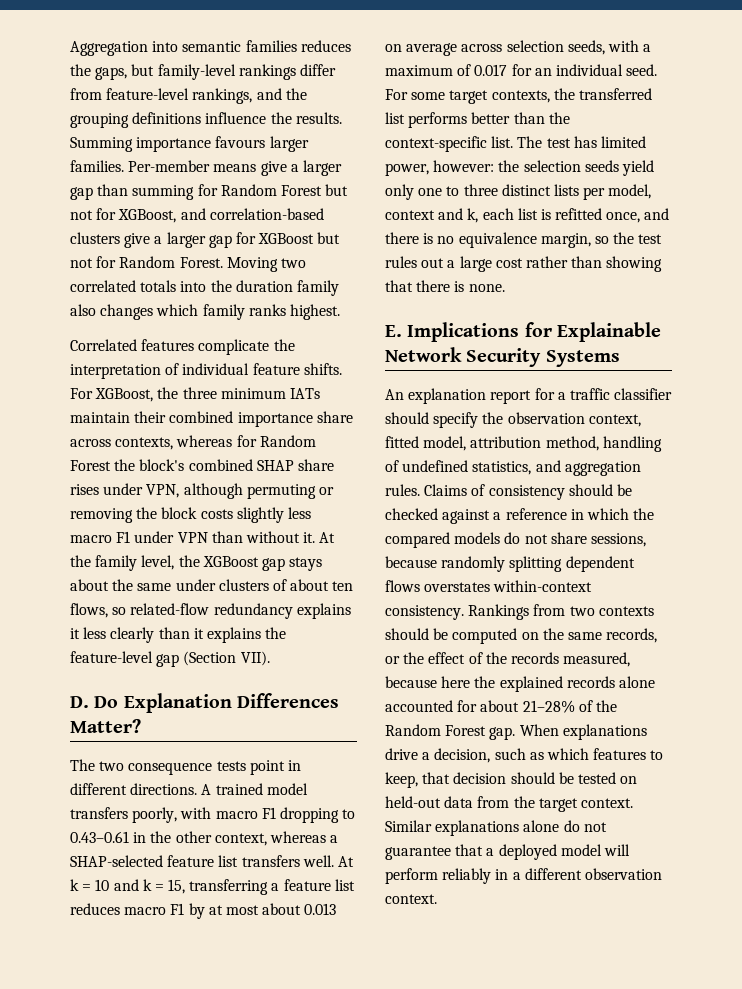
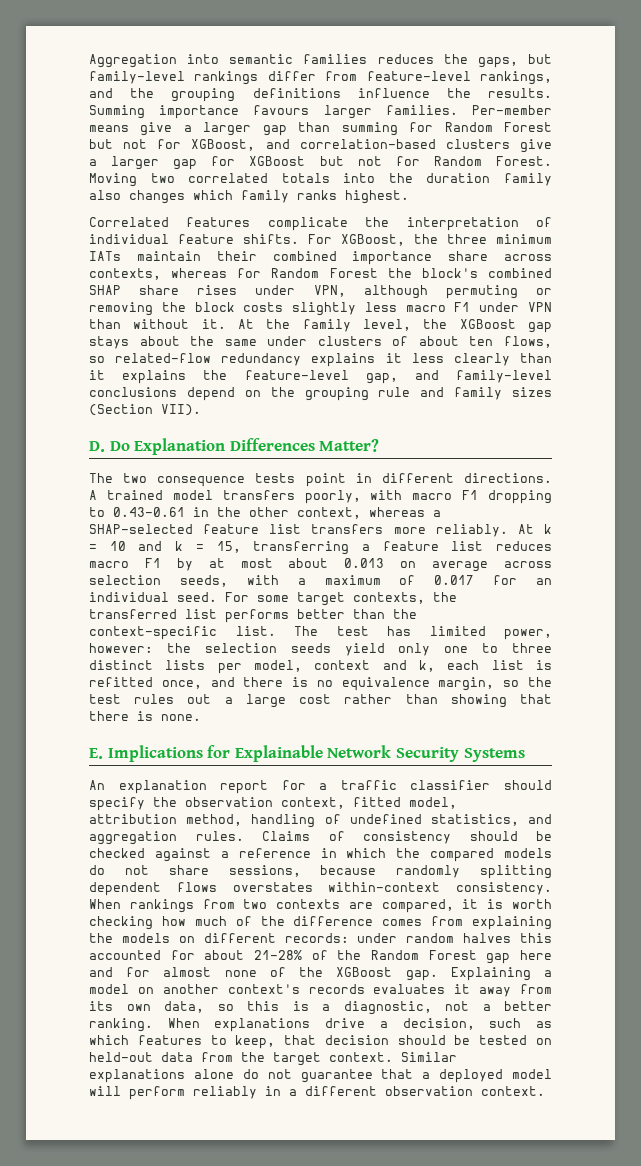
- At the family level, the XGBoost gap stays about the same under clusters of about ten flows, so related-flow redundancy explains it less clearly than it explains the feature-level gap (Section VII).
+ At the family level, the XGBoost gap stays about the same under clusters of about ten flows, so related-flow redundancy explains it less clearly than it explains the feature-level gap, and family-level conclusions depend on the grouping rule and family sizes (Section VII).
- A trained model transfers poorly, with macro F1 dropping to 0.43–0.61 in the other context, whereas a SHAP-selected feature list transfers well.
+ A trained model transfers poorly, with macro F1 dropping to 0.43–0.61 in the other context, whereas a SHAP-selected feature list transfers more reliably.
- Rankings from two contexts should be computed on the same records, or the effect of the records measured, because here the explained records alone accounted for about 21–28% of the Random Forest gap.
+ When rankings from two contexts are compared, it is worth checking how much of the difference comes from explaining the models on different records: under random halves this accounted for about 21–28% of the Random Forest gap here and for almost none of the XGBoost gap. Explaining a model on another context's records evaluates it away from its own data, so this is a diagnostic, not a better ranking.

